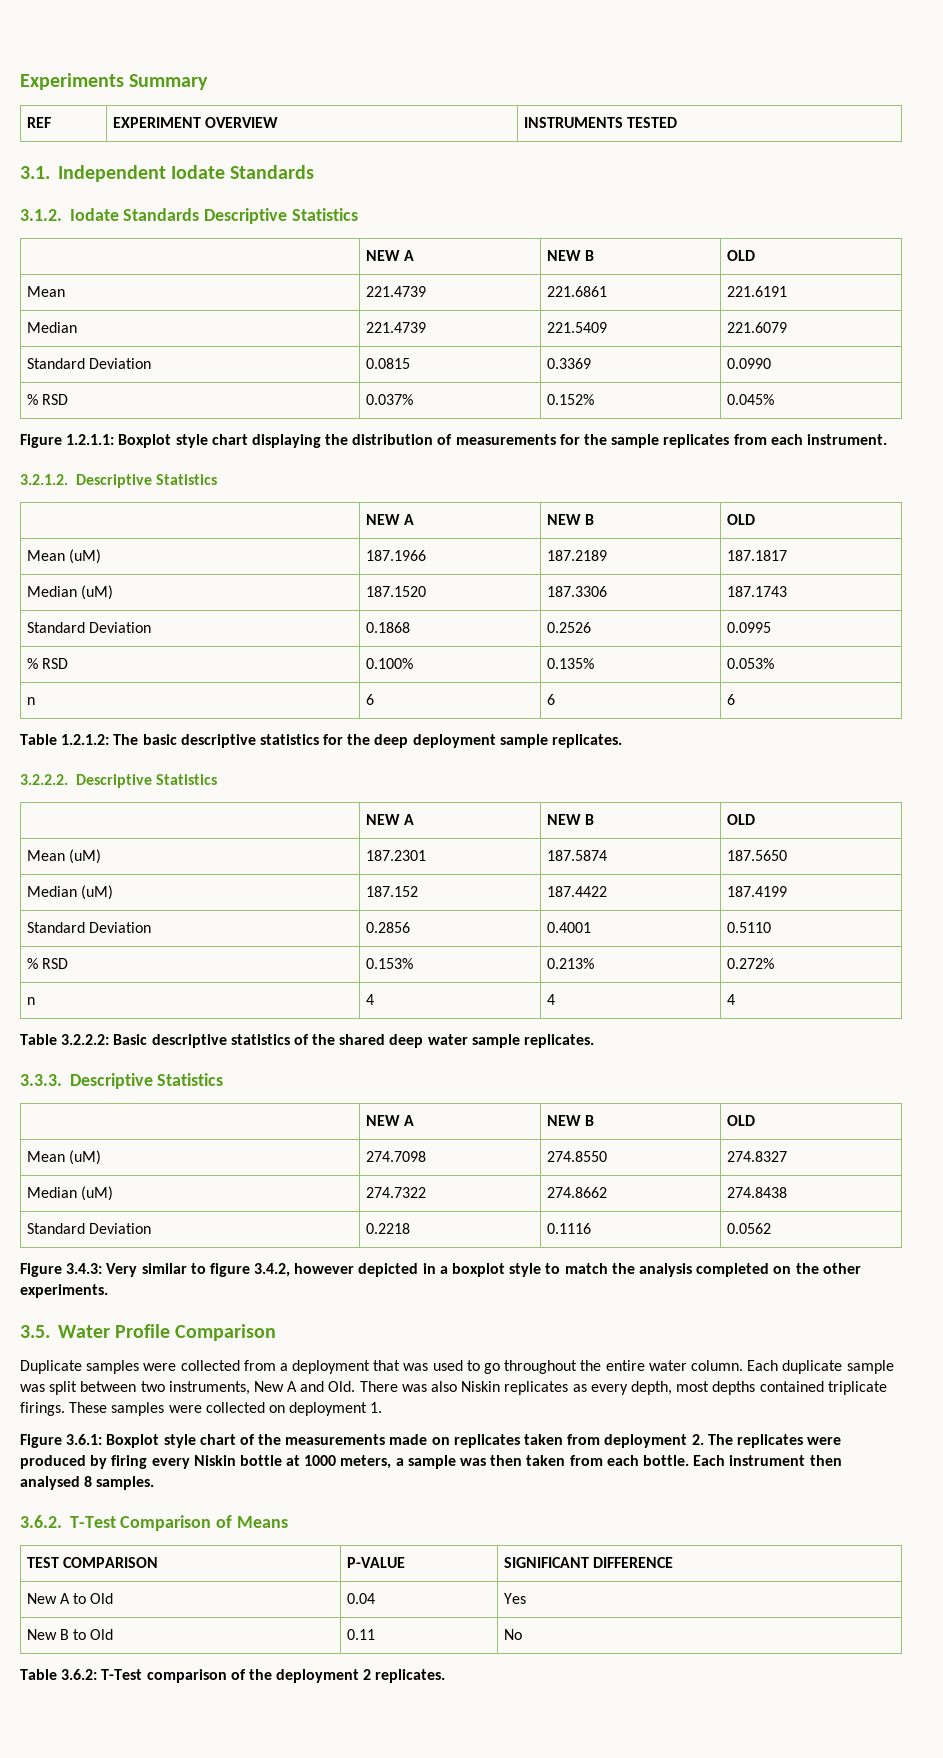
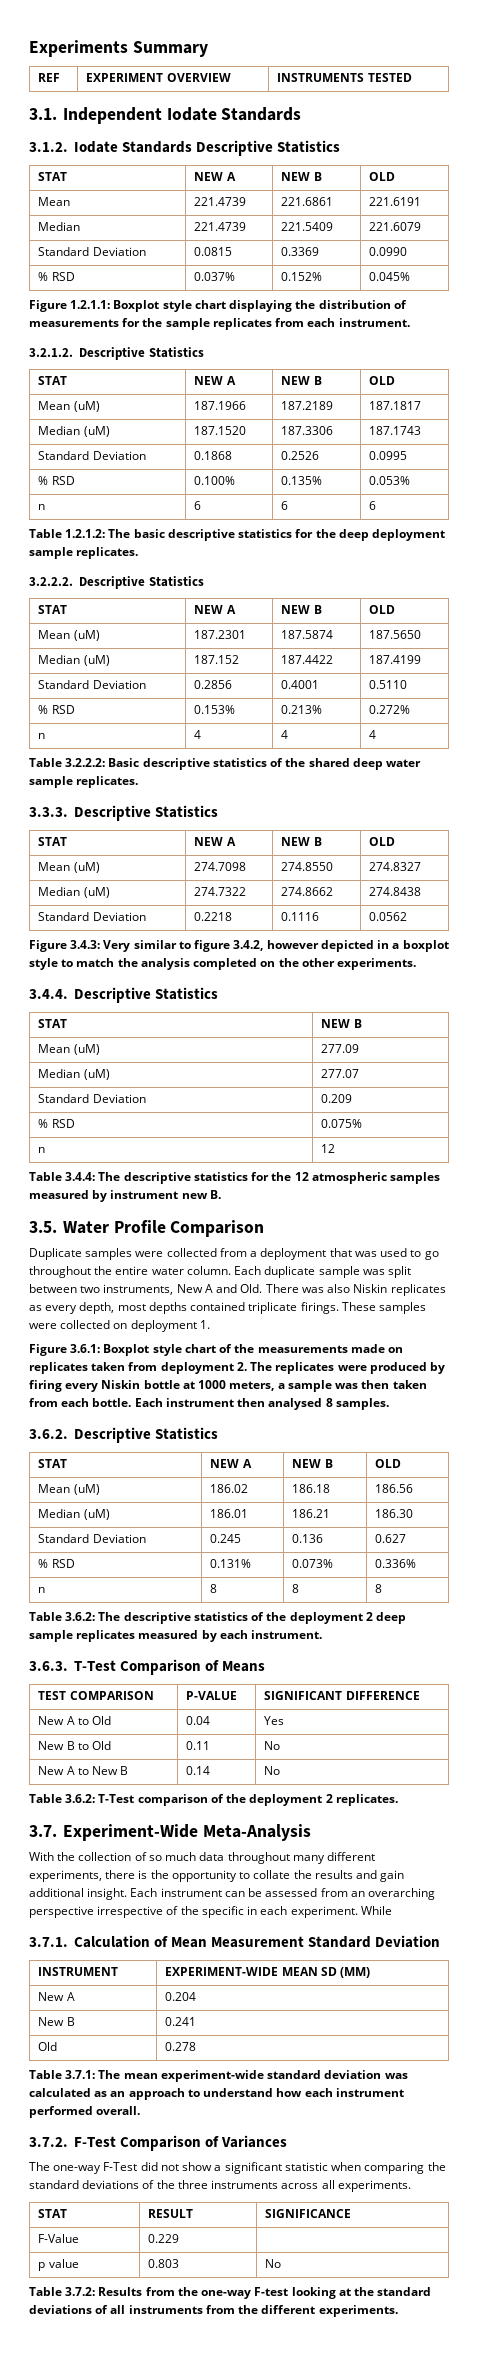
  3.1.2. Iodate Standards Descriptive Statistics
- | NEW A | NEW B | OLD
+ STAT | NEW A | NEW B | OLD
  3.2.1.2. Descriptive Statistics
- | NEW A | NEW B | OLD
+ STAT | NEW A | NEW B | OLD
  3.2.2.2. Descriptive Statistics
- | NEW A | NEW B | OLD
+ STAT | NEW A | NEW B | OLD
  3.3.3. Descriptive Statistics
- | NEW A | NEW B | OLD
+ STAT | NEW A | NEW B | OLD
+ 3.4.4. Descriptive Statistics
+ STAT | NEW B
+ Mean (uM) | 277.09
+ Median (uM) | 277.07
+ Standard Deviation | 0.209
+ % RSD | 0.075%
+ n | 12
+ Table 3.4.4: The descriptive statistics for the 12 atmospheric samples measured by instrument new B.
- 3.6.2. T-Test Comparison of Means
+ 3.6.2. Descriptive Statistics
+ STAT | NEW A | NEW B | OLD
+ Mean (uM) | 186.02 | 186.18 | 186.56
+ Median (uM) | 186.01 | 186.21 | 186.30
+ Standard Deviation | 0.245 | 0.136 | 0.627
+ % RSD | 0.131% | 0.073% | 0.336%
+ n | 8 | 8 | 8
+ Table 3.6.2: The descriptive statistics of the deployment 2 deep sample replicates measured by each instrument.
+ 3.6.3. T-Test Comparison of Means
+ New A to New B | 0.14 | No
+ 3.7. Experiment-Wide Meta-Analysis
+ With the collection of so much data throughout many different experiments, there is the opportunity to collate the results and gain additional insight. Each instrument can be assessed from an overarching perspective irrespective of the specific in each experiment. While
+ 3.7.1. Calculation of Mean Measurement Standard Deviation
+ INSTRUMENT | EXPERIMENT-WIDE MEAN SD (ΜM)
+ New A | 0.204
+ New B | 0.241
+ Old | 0.278
+ Table 3.7.1: The mean experiment-wide standard deviation was calculated as an approach to understand how each instrument performed overall.
+ 3.7.2. F-Test Comparison of Variances
+ The one-way F-Test did not show a significant statistic when comparing the standard deviations of the three instruments across all experiments.
+ STAT | RESULT | SIGNIFICANCE
+ F-Value | 0.229 |
+ p value | 0.803 | No
+ Table 3.7.2: Results from the one-way F-test looking at the standard deviations of all instruments from the different experiments.

